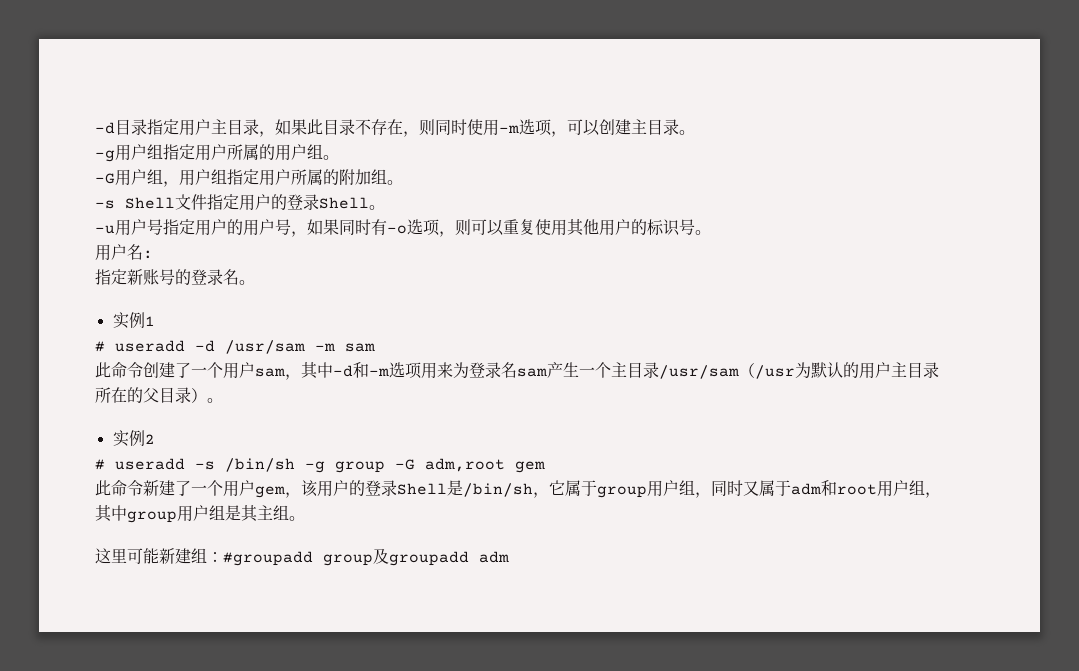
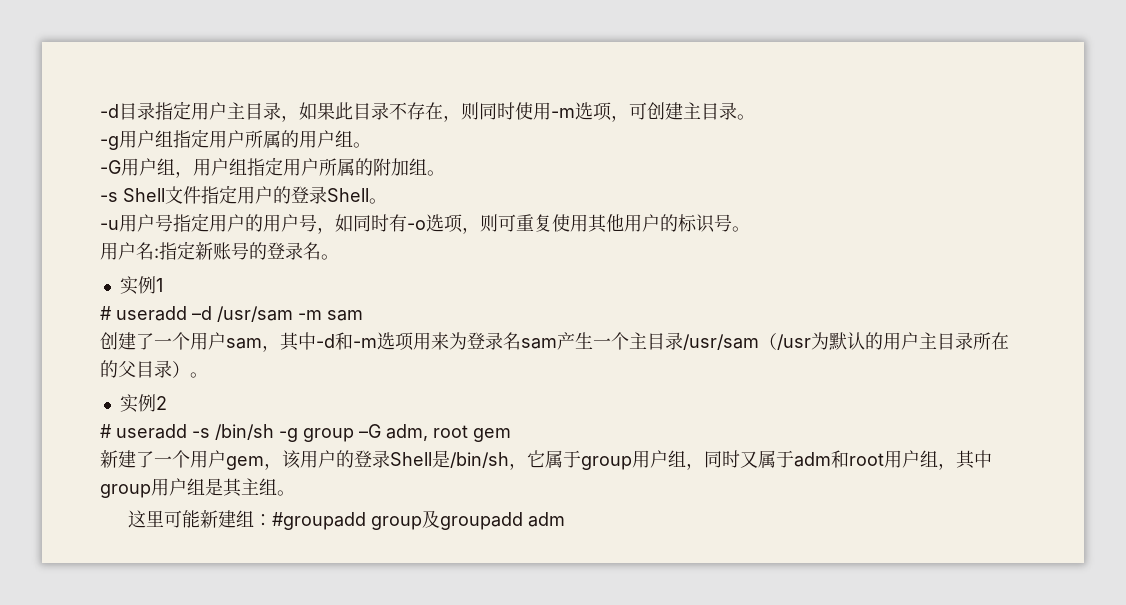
- -d目录指定用户主目录，如果此目录不存在，则同时使用-m选项，可以创建主目录。
+ -d目录指定用户主目录，如果此目录不存在，则同时使用-m选项，可创建主目录。
- -u用户号指定用户的用户号，如果同时有-o选项，则可以重复使用其他用户的标识号。
+ -u用户号指定用户的用户号，如同时有-o选项，则可重复使用其他用户的标识号。
- 用户名:
- 指定新账号的登录名。
+ 用户名:指定新账号的登录名。
- 此命令创建了一个用户sam，其中-d和-m选项用来为登录名sam产生一个主目录/usr/sam（/usr为默认的用户主目录所在的父目录）。
+ 创建了一个用户sam，其中-d和-m选项用来为登录名sam产生一个主目录/usr/sam（/usr为默认的用户主目录所在的父目录）。
- # useradd -s /bin/sh -g group –G adm,root gem
+ # useradd -s /bin/sh -g group –G adm, root gem
- 此命令新建了一个用户gem，该用户的登录Shell是/bin/sh，它属于group用户组，同时又属于adm和root用户组，其中group用户组是其主组。
+ 新建了一个用户gem，该用户的登录Shell是/bin/sh，它属于group用户组，同时又属于adm和root用户组，其中group用户组是其主组。

